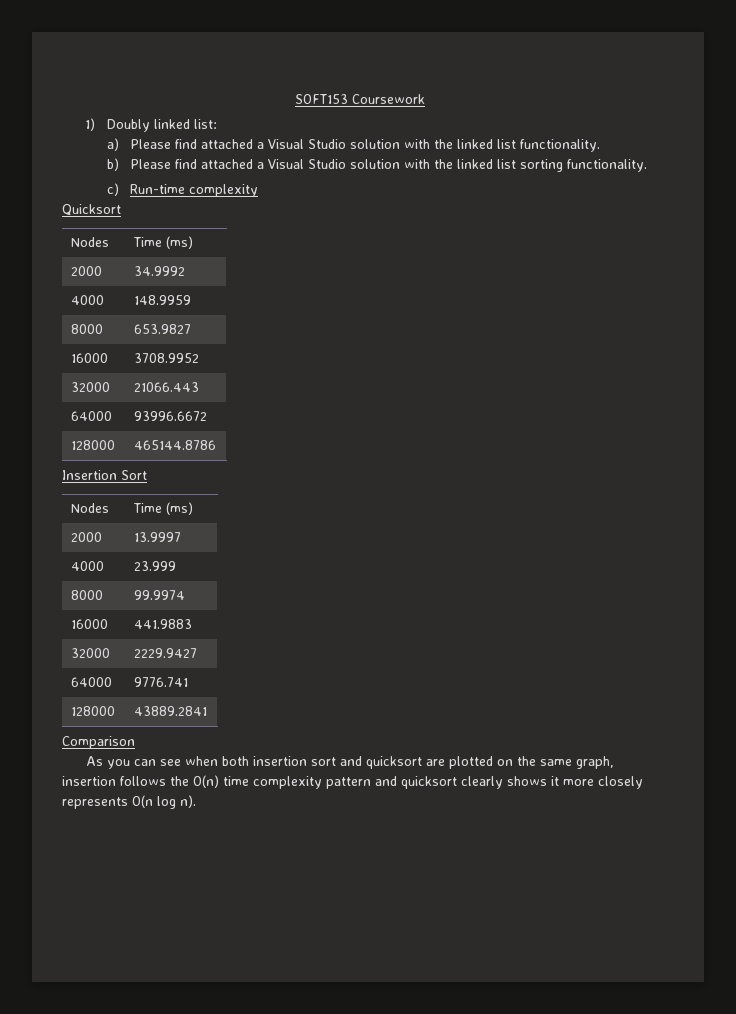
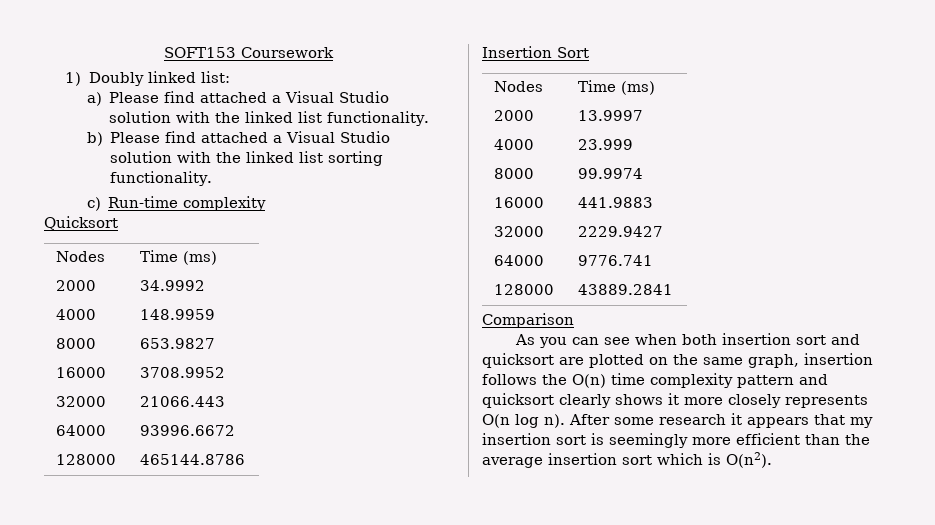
+ After some research it appears that my insertion sort is seemingly more efficient than the average insertion sort which is O(n2).

